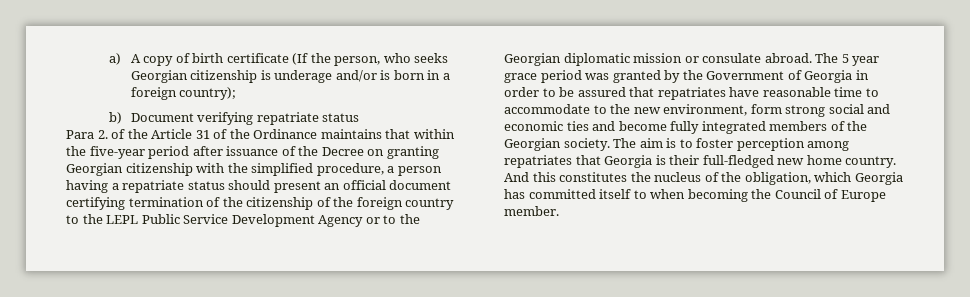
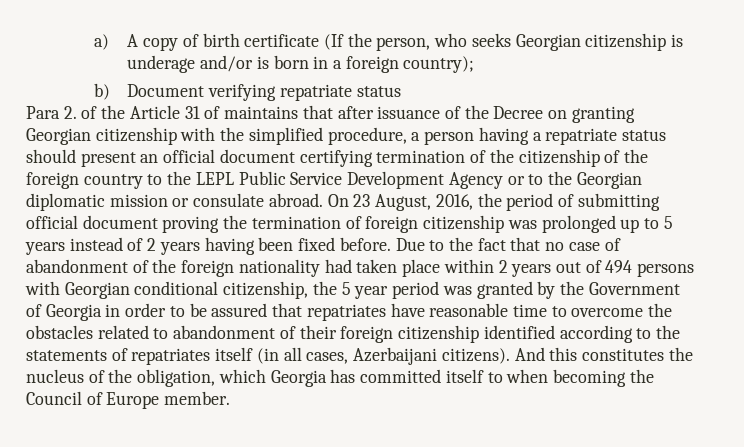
- Para 2. of the Article 31 of the Ordinance maintains that within the five-year period after issuance of the Decree on granting Georgian citizenship with the simplified procedure, a person having a repatriate status should present an official document certifying termination of the citizenship of the foreign country to the LEPL Public Service Development Agency or to the Georgian diplomatic mission or consulate abroad.
+ Para 2. of the Article 31 of maintains that after issuance of the Decree on granting Georgian citizenship with the simplified procedure, a person having a repatriate status should present an official document certifying termination of the citizenship of the foreign country to the LEPL Public Service Development Agency or to the Georgian diplomatic mission or consulate abroad.
- The 5 year grace period was granted by the Government of Georgia in order to be assured that repatriates have reasonable time to accommodate to the new environment, form strong social and economic ties and become fully integrated members of the Georgian society. The aim is to foster perception among repatriates that Georgia is their full-fledged new home country.
+ On 23 August, 2016, the period of submitting official document proving the termination of foreign citizenship was prolonged up to 5 years instead of 2 years having been fixed before. Due to the fact that no case of abandonment of the foreign nationality had taken place within 2 years out of 494 persons with Georgian conditional citizenship, the 5 year period was granted by the Government of Georgia in order to be assured that repatriates have reasonable time to overcome the obstacles related to abandonment of their foreign citizenship identified according to the statements of repatriates itself (in all cases, Azerbaijani citizens).

